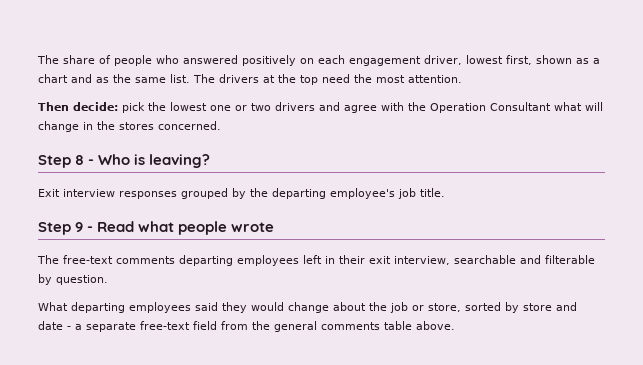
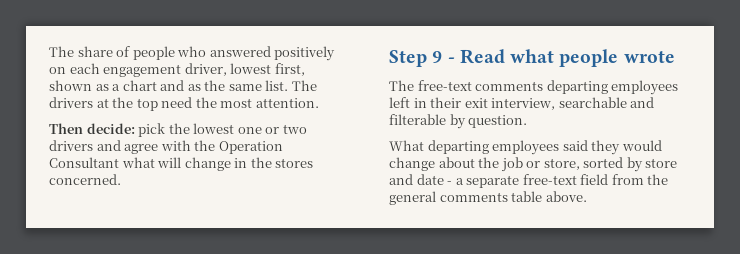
- Step 8 - Who is leaving?
- Exit interview responses grouped by the departing employee's job title.

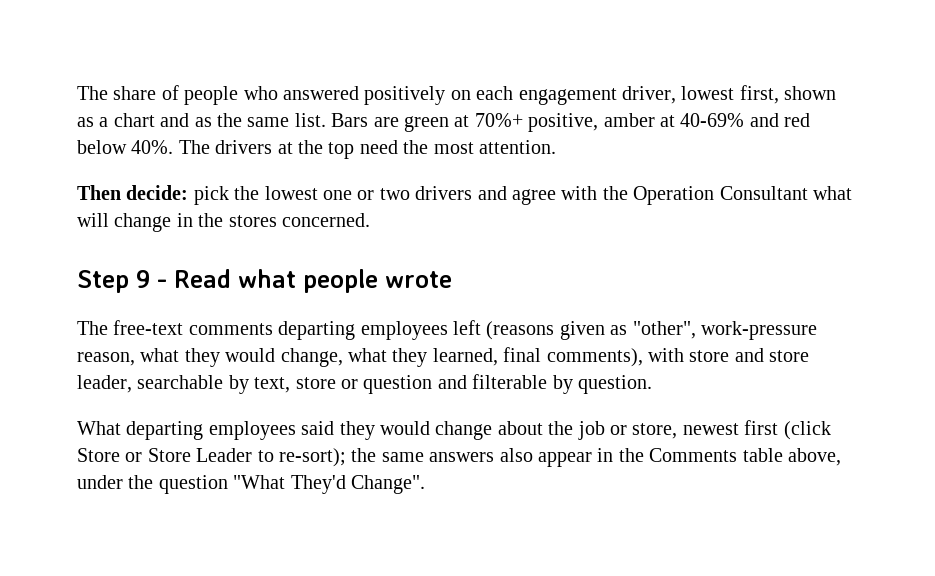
+ Bars are green at 70%+ positive, amber at 40-69% and red below 40%.
- The free-text comments departing employees left in their exit interview, searchable and filterable by question.
+ The free-text comments departing employees left (reasons given as "other", work-pressure reason, what they would change, what they learned, final comments), with store and store leader, searchable by text, store or question and filterable by question.
- What departing employees said they would change about the job or store, sorted by store and date - a separate free-text field from the general comments table above.
+ What departing employees said they would change about the job or store, newest first (click Store or Store Leader to re-sort); the same answers also appear in the Comments table above, under the question "What They'd Change".

